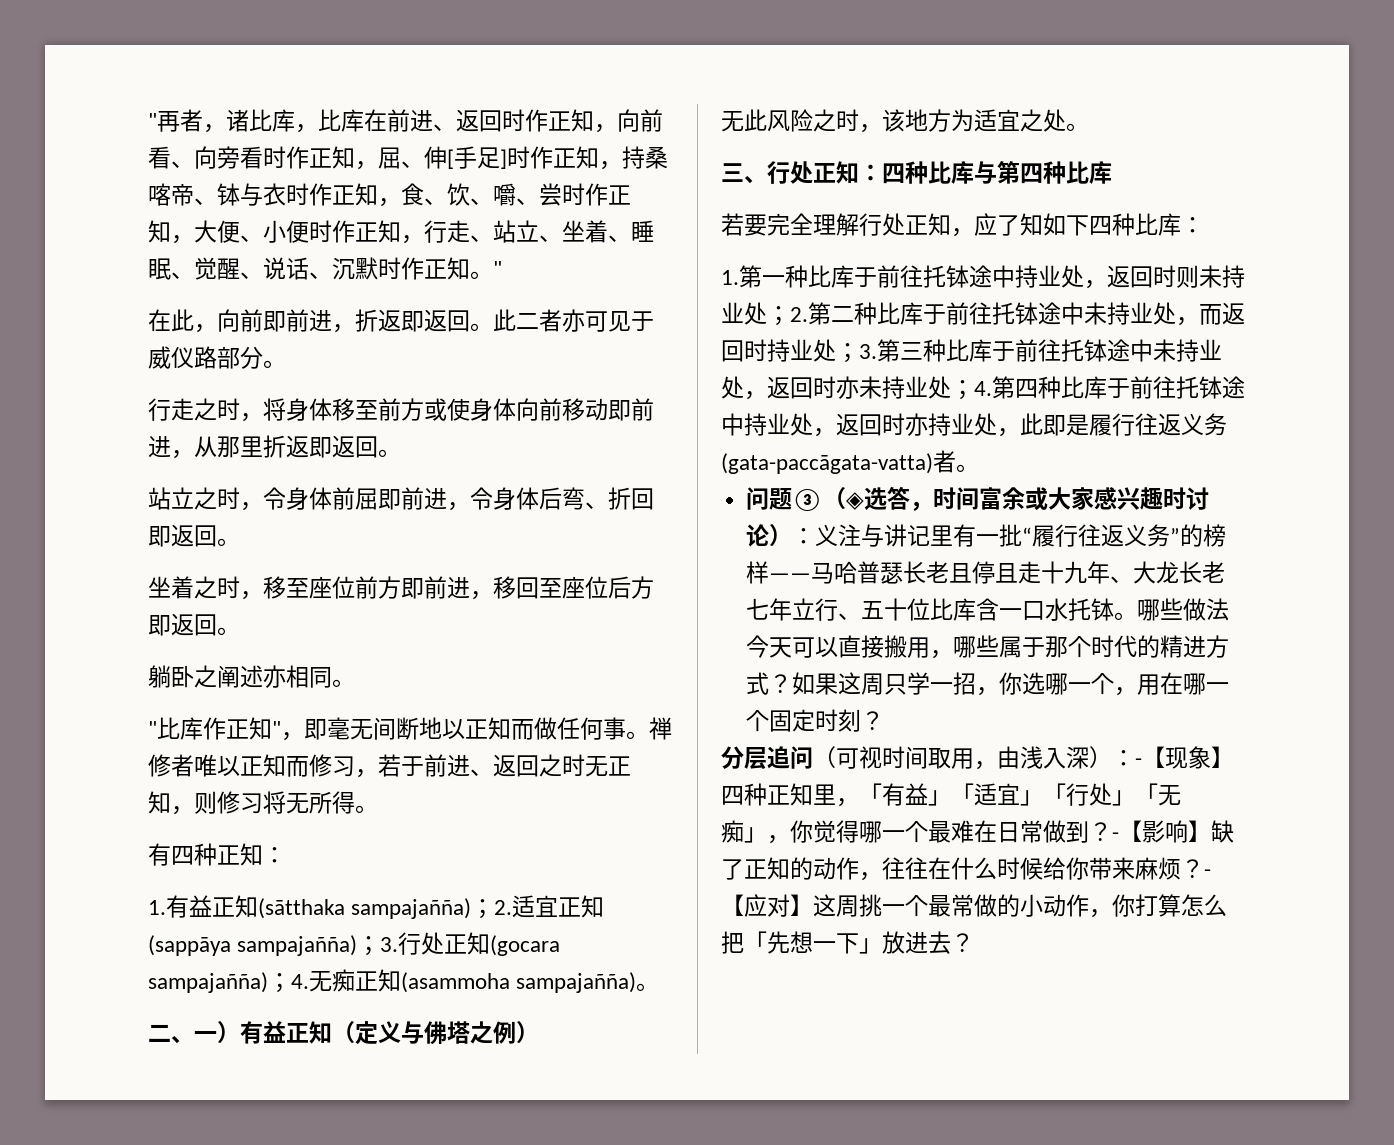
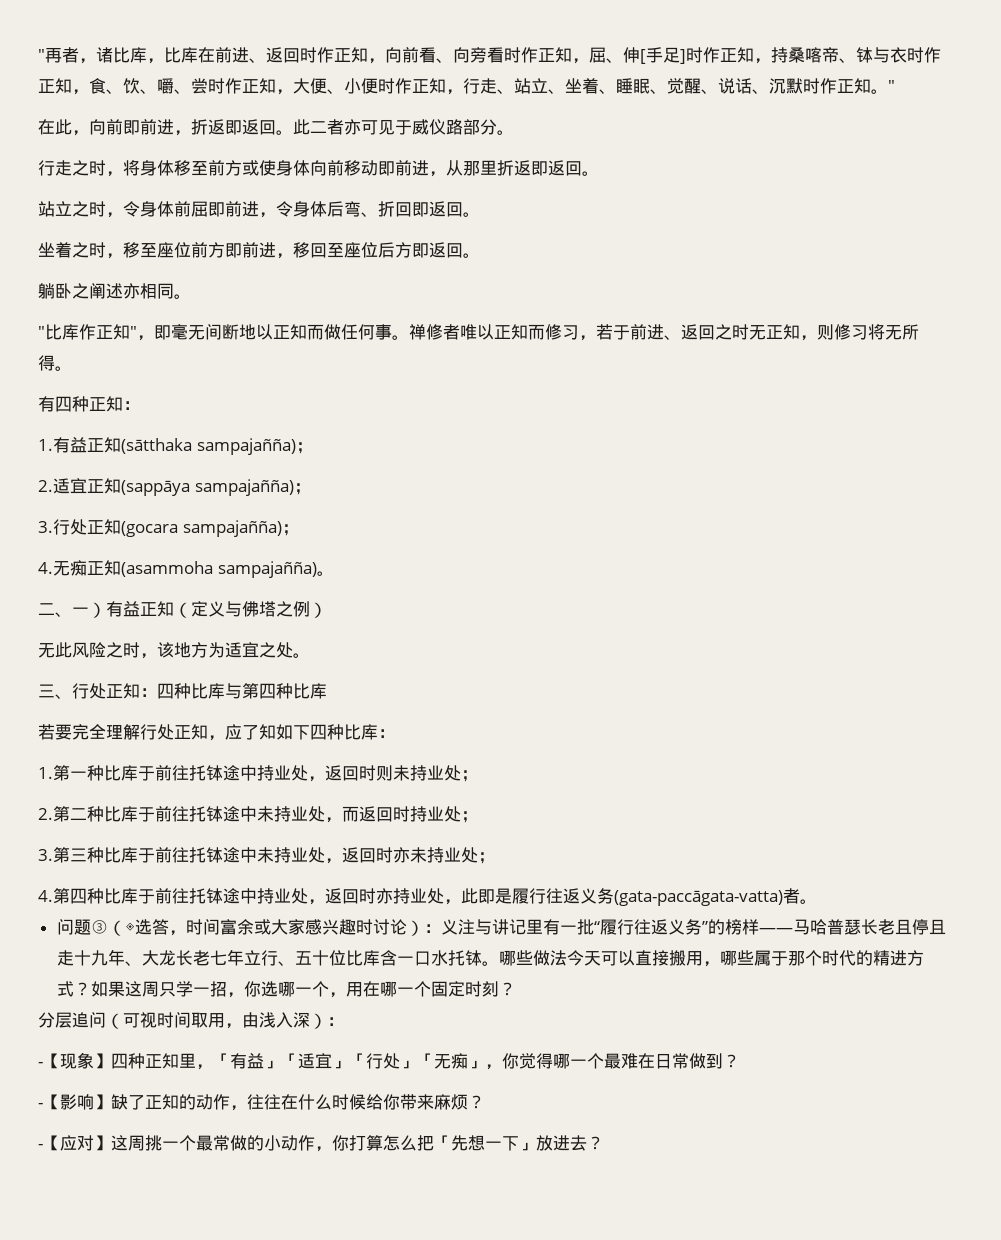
- 1.有益正知(sātthaka sampajañña)；2.适宜正知(sappāya sampajañña)；3.行处正知(gocara sampajañña)；4.无痴正知(asammoha sampajañña)。
+ 1.有益正知(sātthaka sampajañña)；
+ 2.适宜正知(sappāya sampajañña)；
+ 3.行处正知(gocara sampajañña)；
+ 4.无痴正知(asammoha sampajañña)。
- 1.第一种比库于前往托钵途中持业处，返回时则未持业处；2.第二种比库于前往托钵途中未持业处，而返回时持业处；3.第三种比库于前往托钵途中未持业处，返回时亦未持业处；4.第四种比库于前往托钵途中持业处，返回时亦持业处，此即是履行往返义务(gata-paccāgata-vatta)者。
+ 1.第一种比库于前往托钵途中持业处，返回时则未持业处；
+ 2.第二种比库于前往托钵途中未持业处，而返回时持业处；
+ 3.第三种比库于前往托钵途中未持业处，返回时亦未持业处；
+ 4.第四种比库于前往托钵途中持业处，返回时亦持业处，此即是履行往返义务(gata-paccāgata-vatta)者。
- 分层追问（可视时间取用，由浅入深）：-【现象】四种正知里，「有益」「适宜」「行处」「无痴」，你觉得哪一个最难在日常做到？-【影响】缺了正知的动作，往往在什么时候给你带来麻烦？-【应对】这周挑一个最常做的小动作，你打算怎么把「先想一下」放进去？
+ 分层追问（可视时间取用，由浅入深）：
+ -【现象】四种正知里，「有益」「适宜」「行处」「无痴」，你觉得哪一个最难在日常做到？
+ -【影响】缺了正知的动作，往往在什么时候给你带来麻烦？
+ -【应对】这周挑一个最常做的小动作，你打算怎么把「先想一下」放进去？

